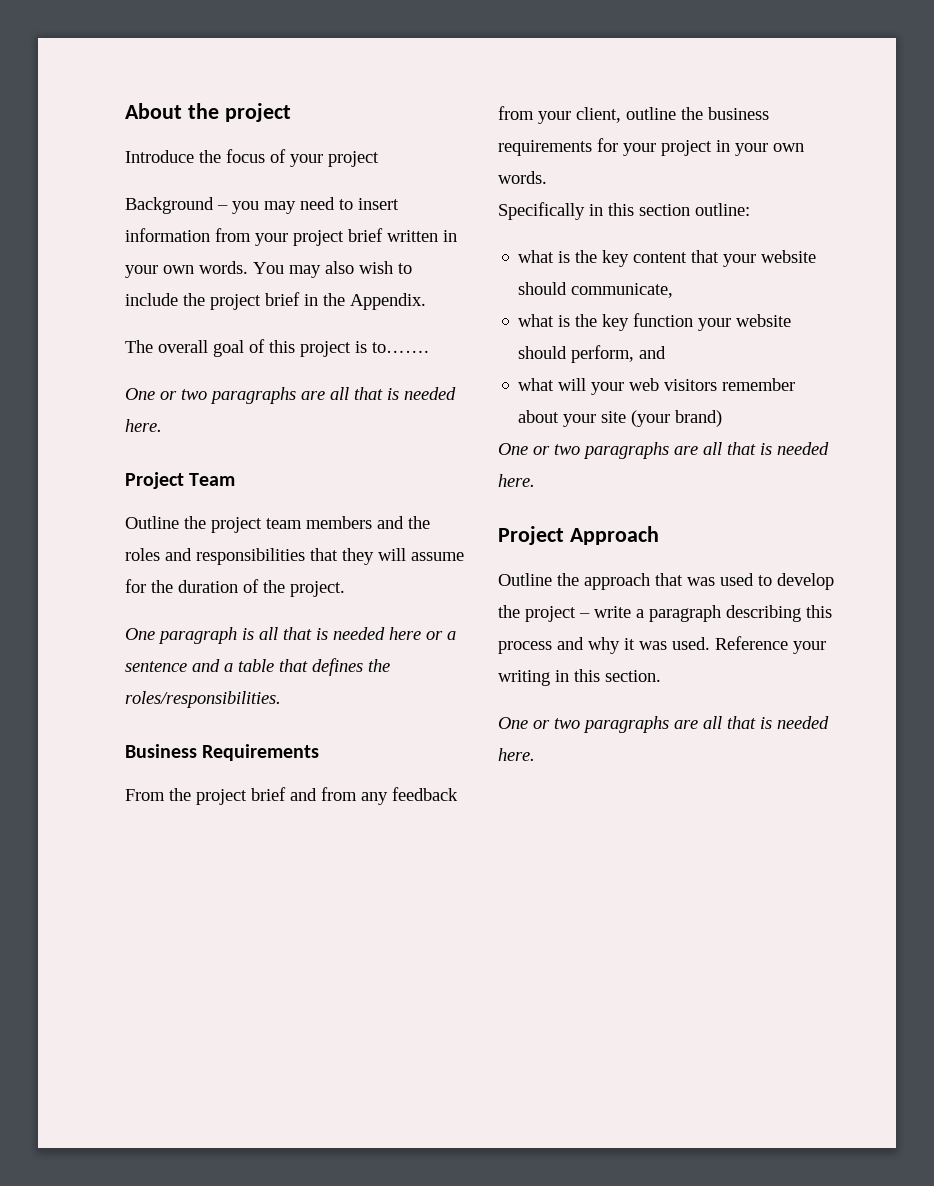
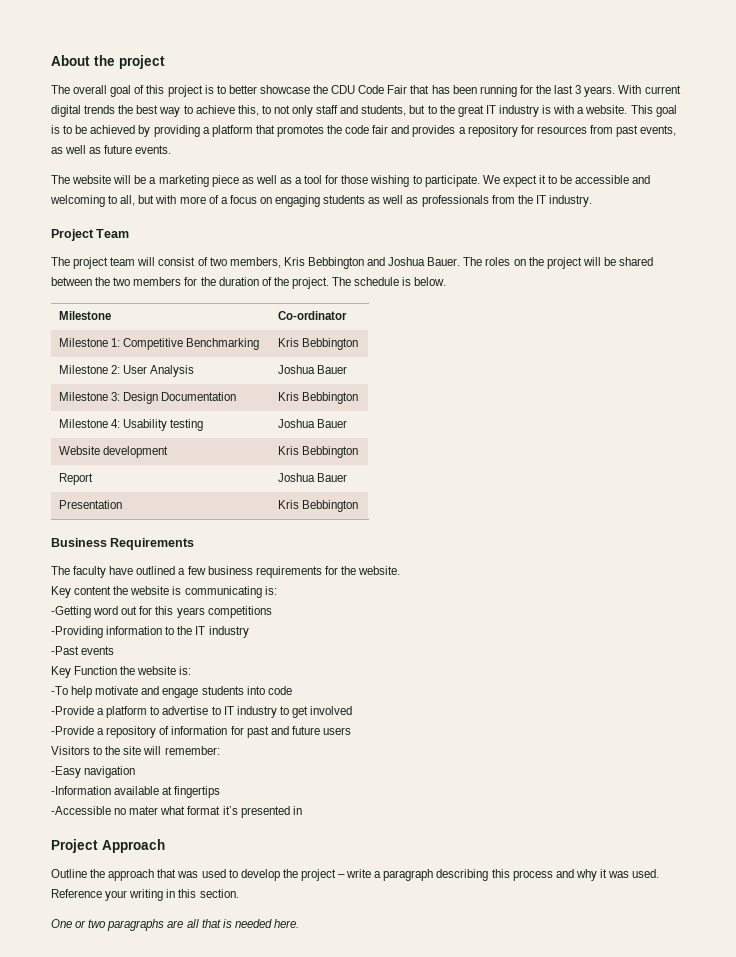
- Introduce the focus of your project
- Background – you may need to insert information from your project brief written in your own words. You may also wish to include the project brief in the Appendix.
- The overall goal of this project is to…….
- One or two paragraphs are all that is needed here.
+ The overall goal of this project is to better showcase the CDU Code Fair that has been running for the last 3 years. With current digital trends the best way to achieve this, to not only staff and students, but to the great IT industry is with a website. This goal is to be achieved by providing a platform that promotes the code fair and provides a repository for resources from past events, as well as future events.
+ The website will be a marketing piece as well as a tool for those wishing to participate. We expect it to be accessible and welcoming to all, but with more of a focus on engaging students as well as professionals from the IT industry.
  Project Team
- Outline the project team members and the roles and responsibilities that they will assume for the duration of the project.
- One paragraph is all that is needed here or a sentence and a table that defines the roles/responsibilities.
+ The project team will consist of two members, Kris Bebbington and Joshua Bauer. The roles on the project will be shared between the two members for the duration of the project. The schedule is below.
+ Milestone | Co-ordinator
+ Milestone 1: Competitive Benchmarking | Kris Bebbington
+ Milestone 2: User Analysis | Joshua Bauer
+ Milestone 3: Design Documentation | Kris Bebbington
+ Milestone 4: Usability testing | Joshua Bauer
+ Website development | Kris Bebbington
+ Report | Joshua Bauer
+ Presentation | Kris Bebbington
  Business Requirements
- From the project brief and from any feedback from your client, outline the business requirements for your project in your own words.
- Specifically in this section outline:
- what is the key content that your website should communicate,
- what is the key function your website should perform, and
- what will your web visitors remember about your site (your brand)
- One or two paragraphs are all that is needed here.
+ The faculty have outlined a few business requirements for the website.
+ Key content the website is communicating is:
+ -Getting word out for this years competitions
+ -Providing information to the IT industry
+ -Past events
+ Key Function the website is:
+ -To help motivate and engage students into code
+ -Provide a platform to advertise to IT industry to get involved
+ -Provide a repository of information for past and future users
+ Visitors to the site will remember:
+ -Easy navigation
+ -Information available at fingertips
+ -Accessible no mater what format it’s presented in

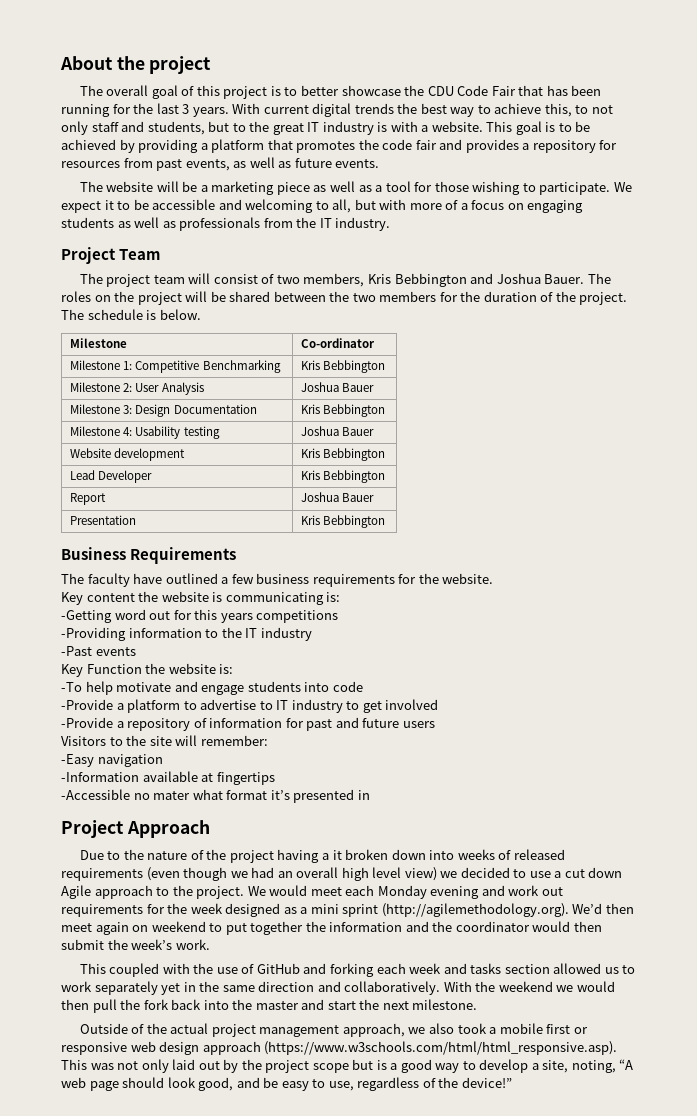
+ Lead Developer | Kris Bebbington
- Outline the approach that was used to develop the project – write a paragraph describing this process and why it was used. Reference your writing in this section.
- One or two paragraphs are all that is needed here.
+ Due to the nature of the project having a it broken down into weeks of released requirements (even though we had an overall high level view) we decided to use a cut down Agile approach to the project. We would meet each Monday evening and work out requirements for the week designed as a mini sprint (http://agilemethodology.org). We’d then meet again on weekend to put together the information and the coordinator would then submit the week’s work.
+ This coupled with the use of GitHub and forking each week and tasks section allowed us to work separately yet in the same direction and collaboratively. With the weekend we would then pull the fork back into the master and start the next milestone.
+ Outside of the actual project management approach, we also took a mobile first or responsive web design approach (https://www.w3schools.com/html/html_responsive.asp). This was not only laid out by the project scope but is a good way to develop a site, noting, “A web page should look good, and be easy to use, regardless of the device!”

